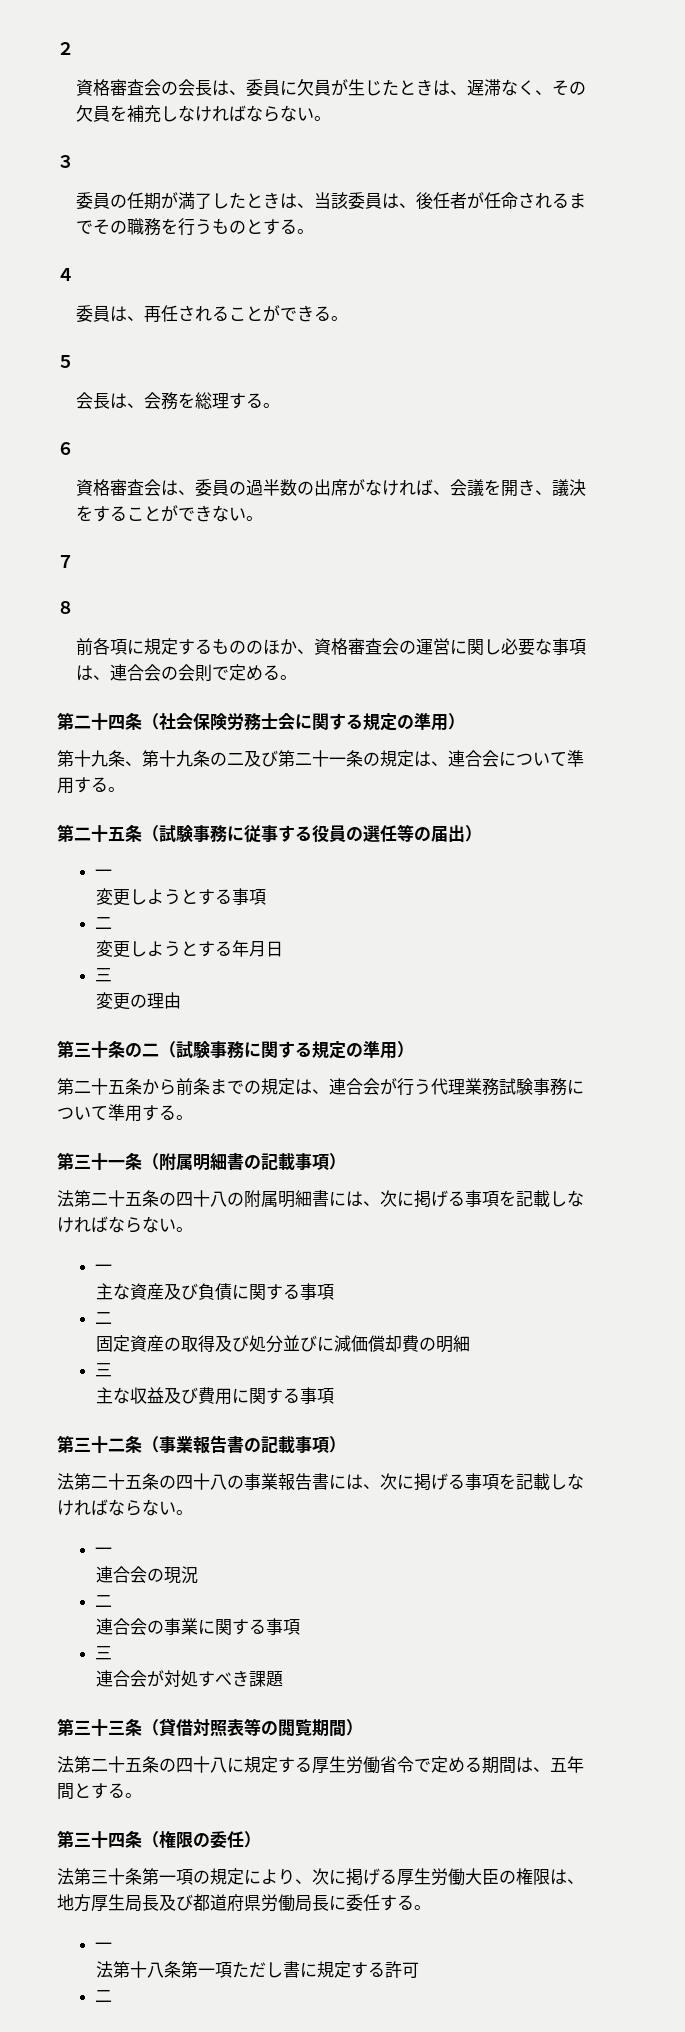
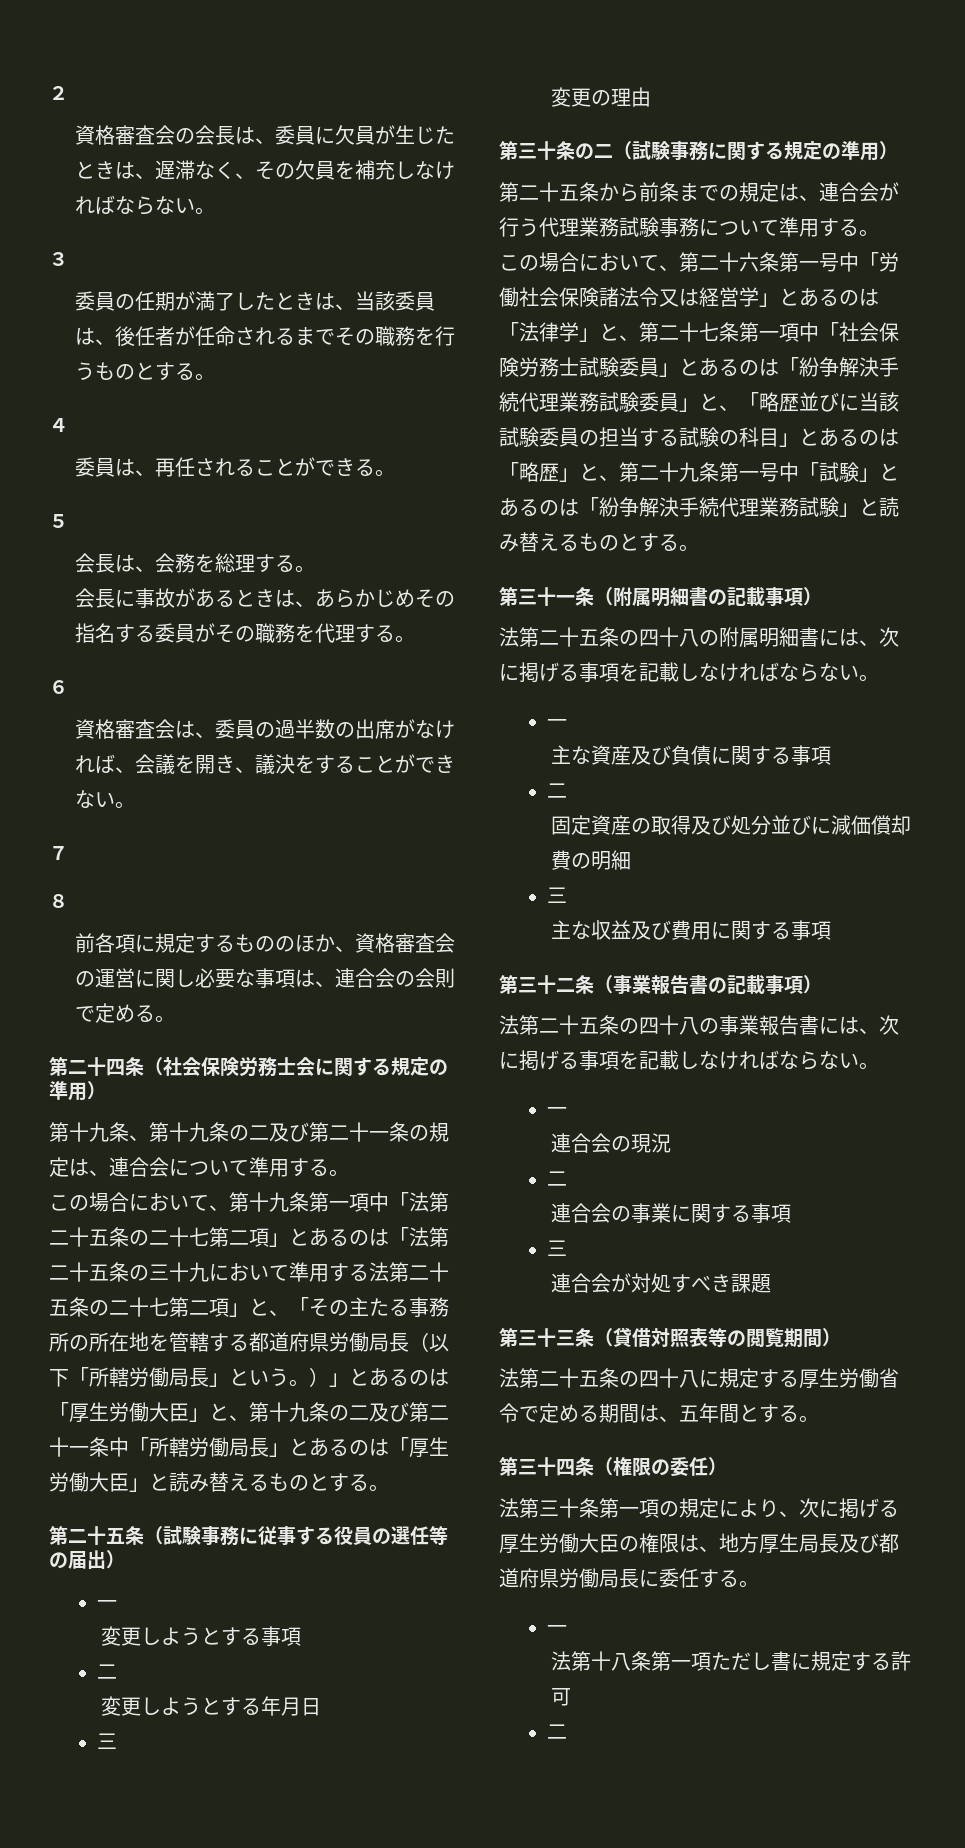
+ 会長に事故があるときは、あらかじめその指名する委員がその職務を代理する。
+ この場合において、第十九条第一項中「法第二十五条の二十七第二項」とあるのは「法第二十五条の三十九において準用する法第二十五条の二十七第二項」と、「その主たる事務所の所在地を管轄する都道府県労働局長（以下「所轄労働局長」という。）」とあるのは「厚生労働大臣」と、第十九条の二及び第二十一条中「所轄労働局長」とあるのは「厚生労働大臣」と読み替えるものとする。
+ この場合において、第二十六条第一号中「労働社会保険諸法令又は経営学」とあるのは「法律学」と、第二十七条第一項中「社会保険労務士試験委員」とあるのは「紛争解決手続代理業務試験委員」と、「略歴並びに当該試験委員の担当する試験の科目」とあるのは「略歴」と、第二十九条第一号中「試験」とあるのは「紛争解決手続代理業務試験」と読み替えるものとする。

